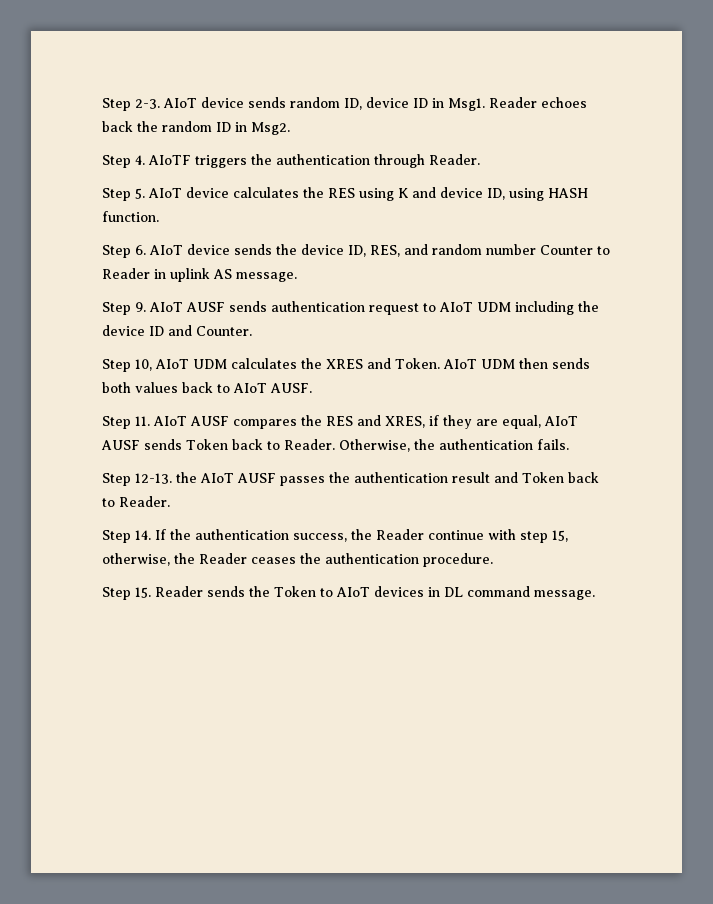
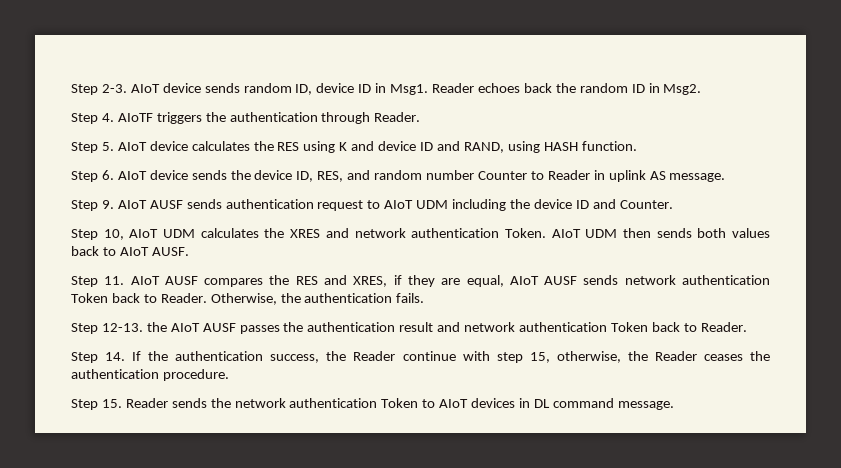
- Step 5. AIoT device calculates the RES using K and device ID, using HASH function.
+ Step 5. AIoT device calculates the RES using K and device ID and RAND, using HASH function.
- Step 10, AIoT UDM calculates the XRES and Token.
+ Step 10, AIoT UDM calculates the XRES and network authentication Token.
- Step 11. AIoT AUSF compares the RES and XRES, if they are equal, AIoT AUSF sends Token back to Reader.
+ Step 11. AIoT AUSF compares the RES and XRES, if they are equal, AIoT AUSF sends network authentication Token back to Reader.
- Step 12-13. the AIoT AUSF passes the authentication result and Token back to Reader.
+ Step 12-13. the AIoT AUSF passes the authentication result and network authentication Token back to Reader.
- Step 15. Reader sends the Token to AIoT devices in DL command message.
+ Step 15. Reader sends the network authentication Token to AIoT devices in DL command message.

